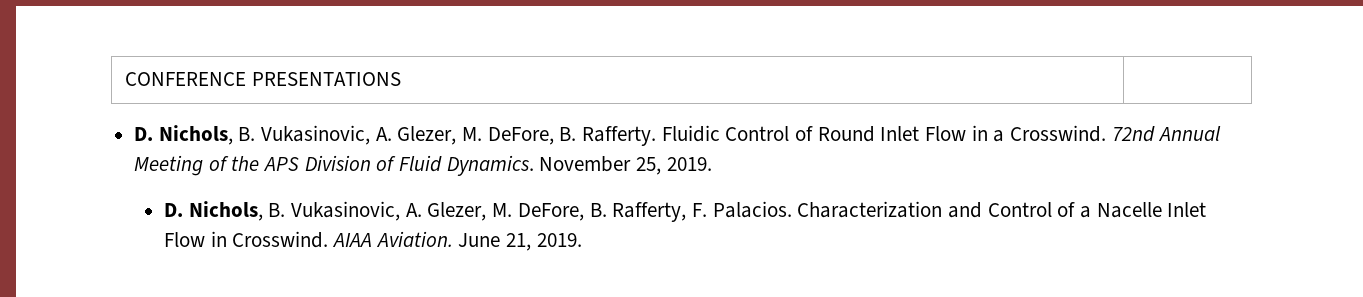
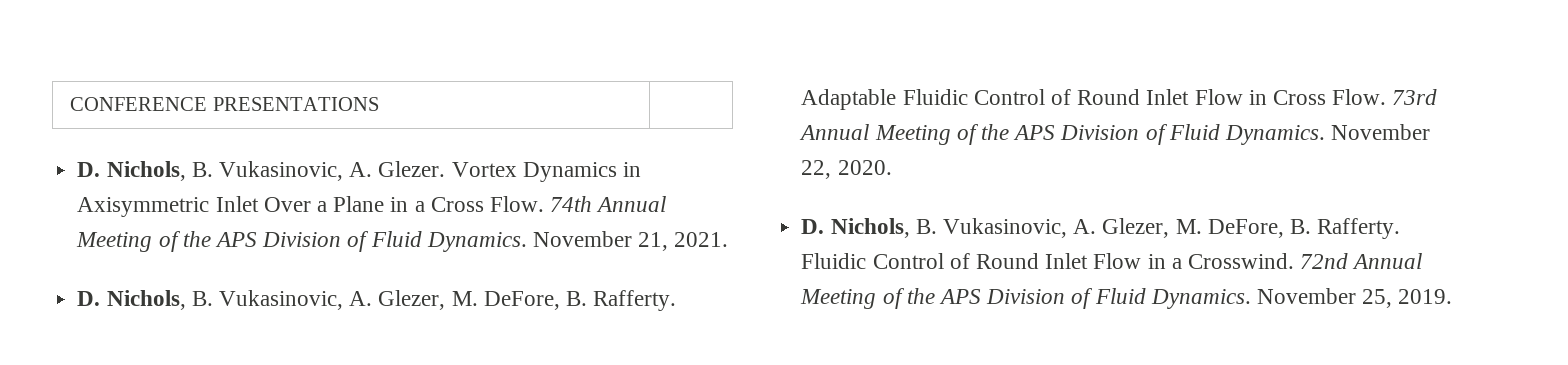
+ D. Nichols, B. Vukasinovic, A. Glezer. Vortex Dynamics in Axisymmetric Inlet Over a Plane in a Cross Flow. 74th Annual Meeting of the APS Division of Fluid Dynamics. November 21, 2021.
+ D. Nichols, B. Vukasinovic, A. Glezer, M. DeFore, B. Rafferty. Adaptable Fluidic Control of Round Inlet Flow in Cross Flow. 73rd Annual Meeting of the APS Division of Fluid Dynamics. November 22, 2020.
- D. Nichols, B. Vukasinovic, A. Glezer, M. DeFore, B. Rafferty, F. Palacios. Characterization and Control of a Nacelle Inlet Flow in Crosswind. AIAA Aviation. June 21, 2019.

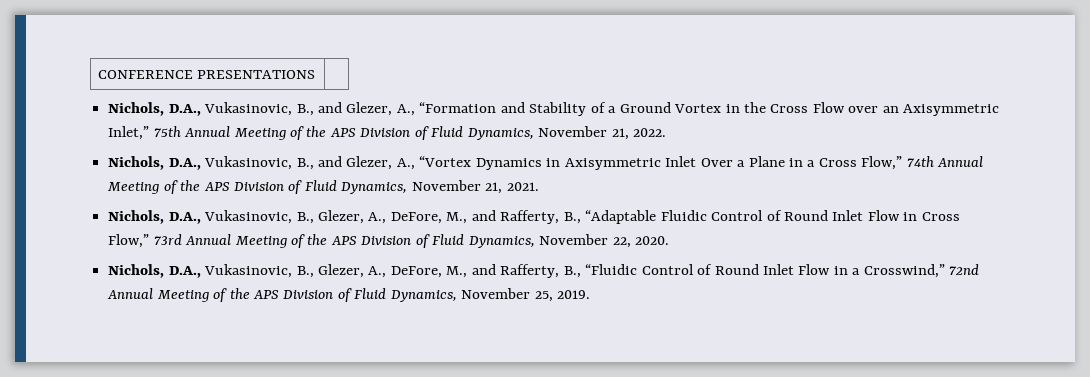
- D. Nichols, B. Vukasinovic, A. Glezer. Vortex Dynamics in Axisymmetric Inlet Over a Plane in a Cross Flow. 74th Annual Meeting of the APS Division of Fluid Dynamics. November 21, 2021.
+ Nichols, D.A., Vukasinovic, B., and Glezer, A., “Formation and Stability of a Ground Vortex in the Cross Flow over an Axisymmetric Inlet,” 75th Annual Meeting of the APS Division of Fluid Dynamics, November 21, 2022.
+ Nichols, D.A., Vukasinovic, B., and Glezer, A., “Vortex Dynamics in Axisymmetric Inlet Over a Plane in a Cross Flow,” 74th Annual Meeting of the APS Division of Fluid Dynamics, November 21, 2021.
- D. Nichols, B. Vukasinovic, A. Glezer, M. DeFore, B. Rafferty. Adaptable Fluidic Control of Round Inlet Flow in Cross Flow. 73rd Annual Meeting of the APS Division of Fluid Dynamics. November 22, 2020.
+ Nichols, D.A., Vukasinovic, B., Glezer, A., DeFore, M., and Rafferty, B., “Adaptable Fluidic Control of Round Inlet Flow in Cross Flow,” 73rd Annual Meeting of the APS Division of Fluid Dynamics, November 22, 2020.
- D. Nichols, B. Vukasinovic, A. Glezer, M. DeFore, B. Rafferty. Fluidic Control of Round Inlet Flow in a Crosswind. 72nd Annual Meeting of the APS Division of Fluid Dynamics. November 25, 2019.
+ Nichols, D.A., Vukasinovic, B., Glezer, A., DeFore, M., and Rafferty, B., “Fluidic Control of Round Inlet Flow in a Crosswind,” 72nd Annual Meeting of the APS Division of Fluid Dynamics, November 25, 2019.

